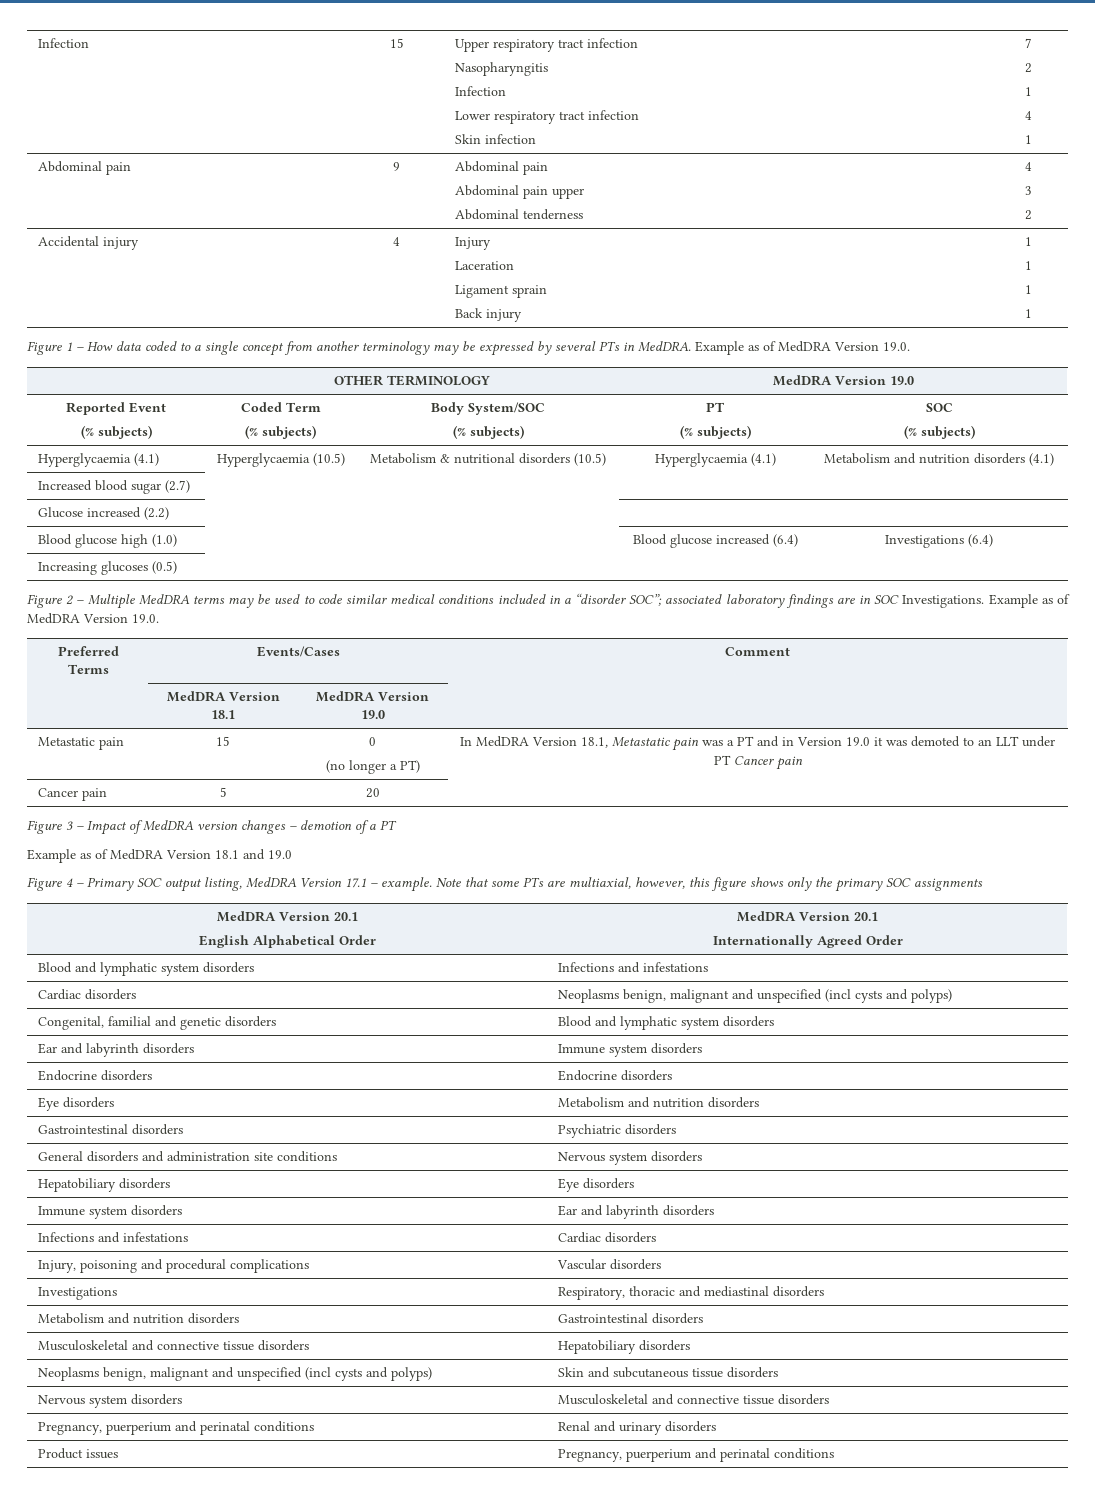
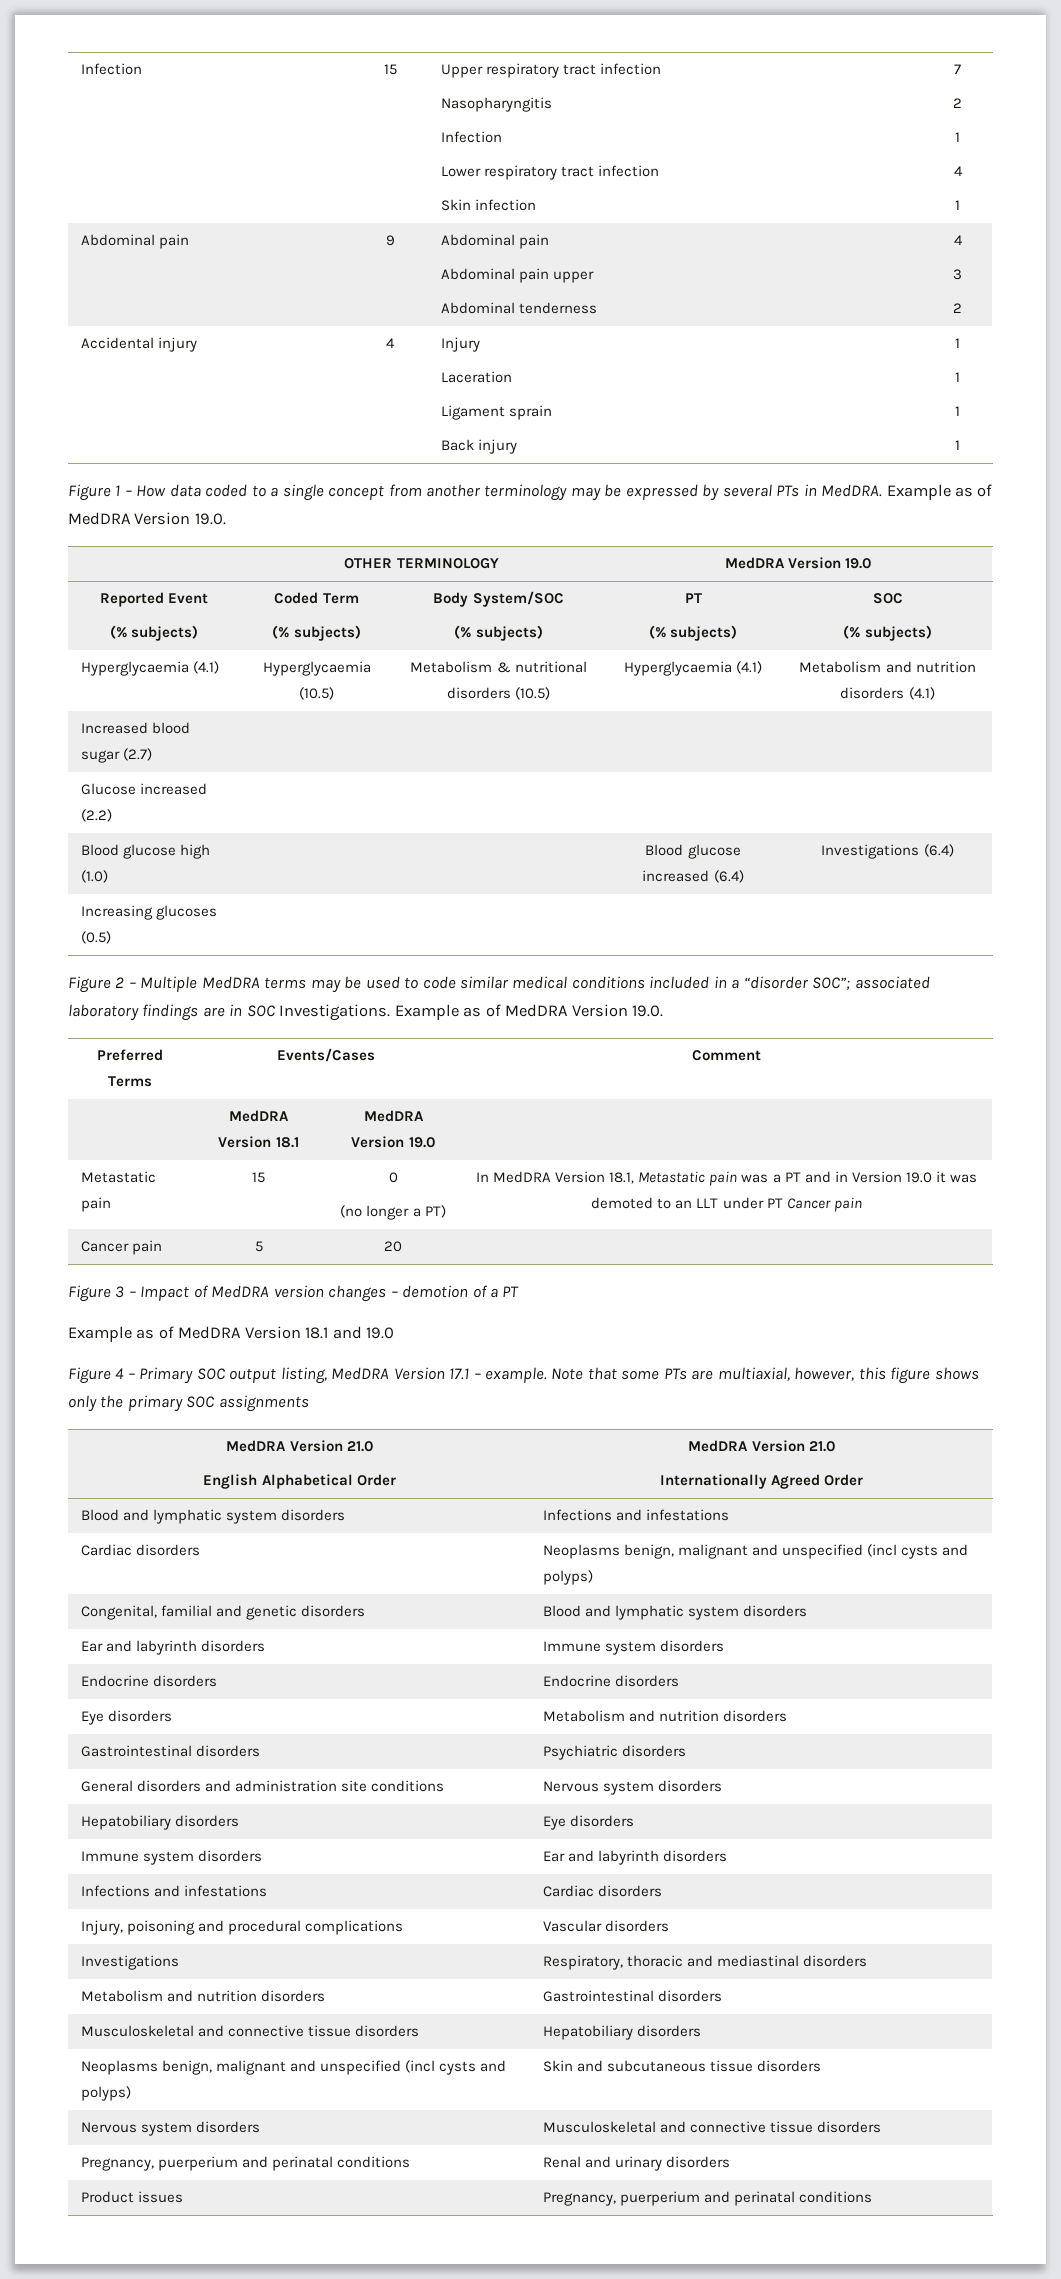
  Note that some PTs are multiaxial, however, this figure shows only the primary SOC assignments
- MedDRA Version 20.1
- English Alphabetical Order | MedDRA Version 20.1
+ MedDRA Version 21.0
+ English Alphabetical Order | MedDRA Version 21.0

